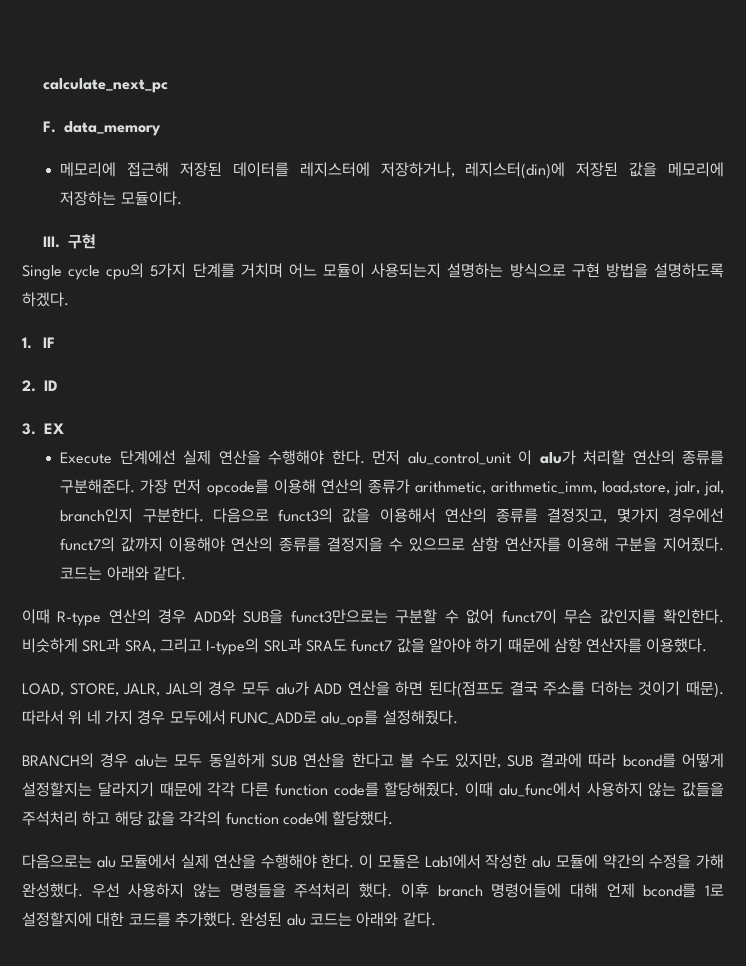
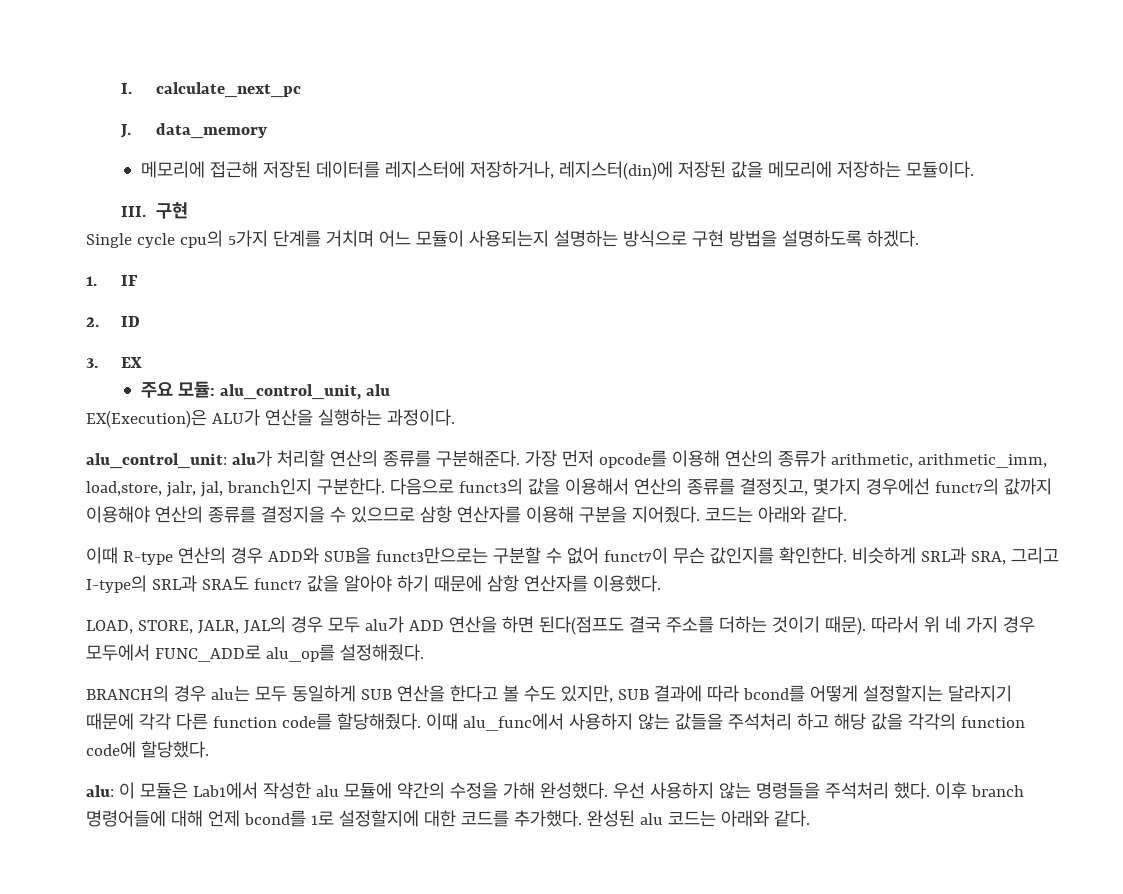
- calculate_next_pc
+ I. calculate_next_pc
- F. data_memory
+ J. data_memory
- Execute 단계에선 실제 연산을 수행해야 한다. 먼저 alu_control_unit 이 alu가 처리할 연산의 종류를 구분해준다.
+ 주요 모듈: alu_control_unit, alu
+ EX(Execution)은 ALU가 연산을 실행하는 과정이다.
+ alu_control_unit: alu가 처리할 연산의 종류를 구분해준다.
- 다음으로는 alu 모듈에서 실제 연산을 수행해야 한다. 이 모듈은 Lab1에서 작성한 alu 모듈에 약간의 수정을 가해 완성했다.
+ alu: 이 모듈은 Lab1에서 작성한 alu 모듈에 약간의 수정을 가해 완성했다.

